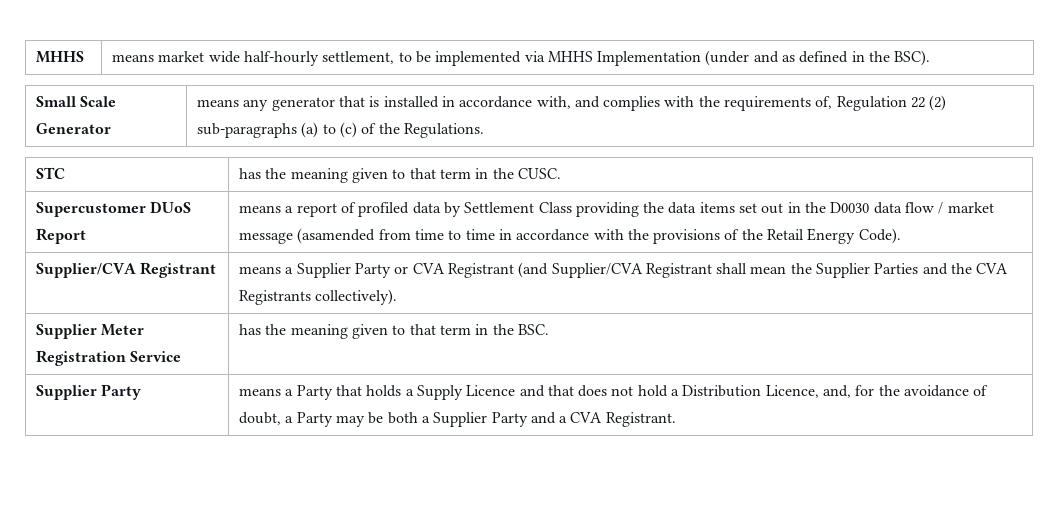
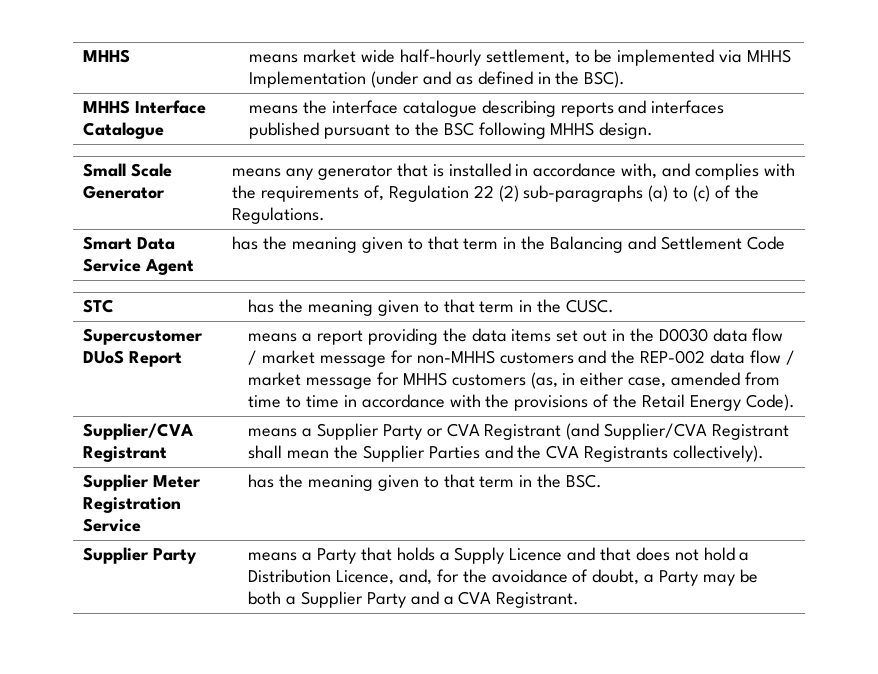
+ MHHS Interface Catalogue | means the interface catalogue describing reports and interfaces published pursuant to the BSC following MHHS design.
+ Smart Data Service Agent | has the meaning given to that term in the Balancing and Settlement Code
- means a report of profiled data by Settlement Class providing the data items set out in the D0030 data flow / market message (asamended from time to time in accordance with the provisions of the Retail Energy Code).
+ means a report providing the data items set out in the D0030 data flow / market message for non-MHHS customers and the REP-002 data flow / market message for MHHS customers (as, in either case, amended from time to time in accordance with the provisions of the Retail Energy Code).

